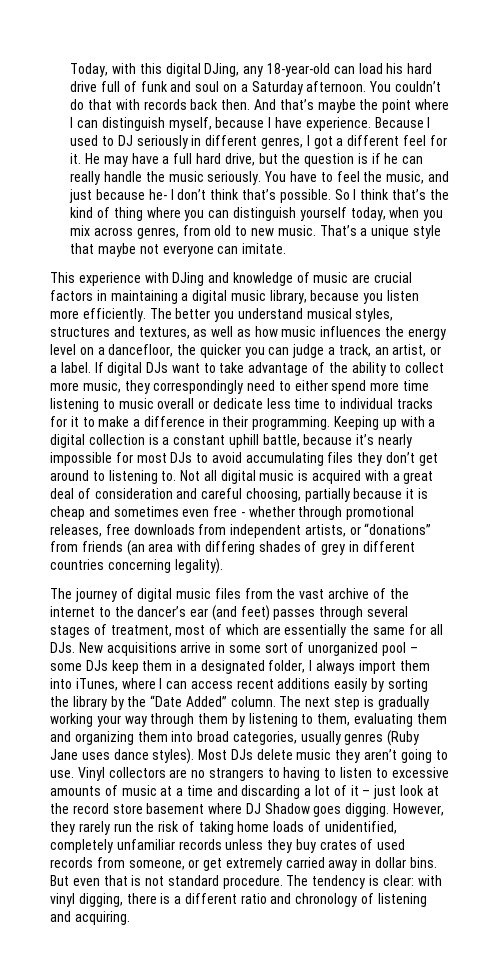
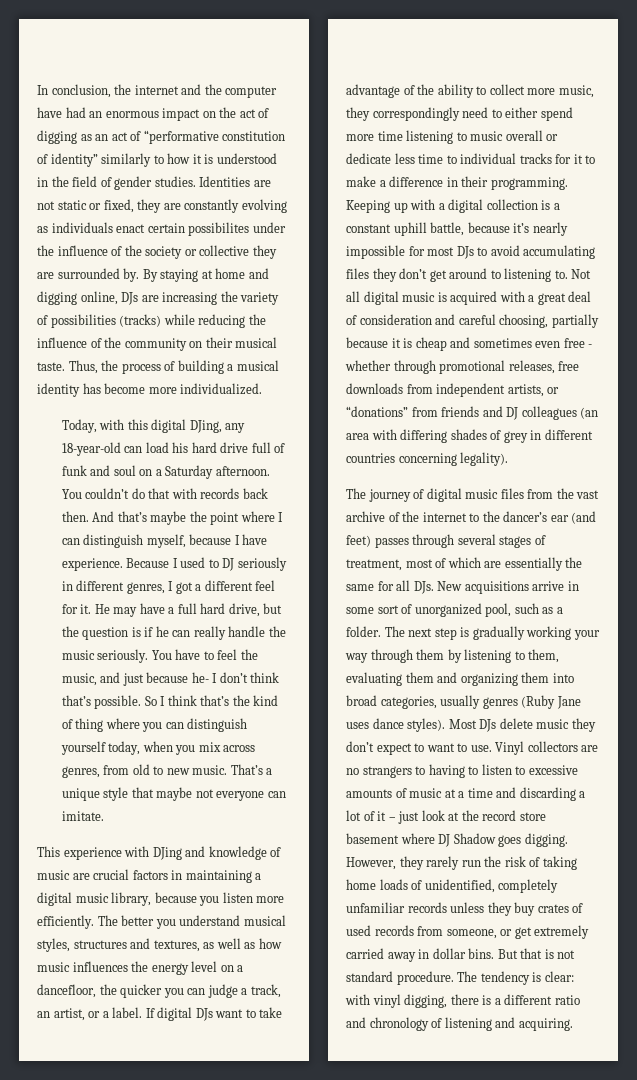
+ In conclusion, the internet and the computer have had an enormous impact on the act of digging as an act of “performative constitution of identity” similarly to how it is understood in the field of gender studies. Identities are not static or fixed, they are constantly evolving as individuals enact certain possibilites under the influence of the society or collective they are surrounded by. By staying at home and digging online, DJs are increasing the variety of possibilities (tracks) while reducing the influence of the community on their musical taste. Thus, the process of building a musical identity has become more individualized.
- Not all digital music is acquired with a great deal of consideration and careful choosing, partially because it is cheap and sometimes even free - whether through promotional releases, free downloads from independent artists, or “donations” from friends (an area with differing shades of grey in different countries concerning legality).
+ Not all digital music is acquired with a great deal of consideration and careful choosing, partially because it is cheap and sometimes even free - whether through promotional releases, free downloads from independent artists, or “donations” from friends and DJ colleagues (an area with differing shades of grey in different countries concerning legality).
- The journey of digital music files from the vast archive of the internet to the dancer’s ear (and feet) passes through several stages of treatment, most of which are essentially the same for all DJs. New acquisitions arrive in some sort of unorganized pool – some DJs keep them in a designated folder, I always import them into iTunes, where I can access recent additions easily by sorting the library by the “Date Added” column.
+ The journey of digital music files from the vast archive of the internet to the dancer’s ear (and feet) passes through several stages of treatment, most of which are essentially the same for all DJs. New acquisitions arrive in some sort of unorganized pool, such as a folder.
- Most DJs delete music they aren’t going to use.
+ Most DJs delete music they don’t expect to want to use.
- But even that is not standard procedure.
+ But that is not standard procedure.

